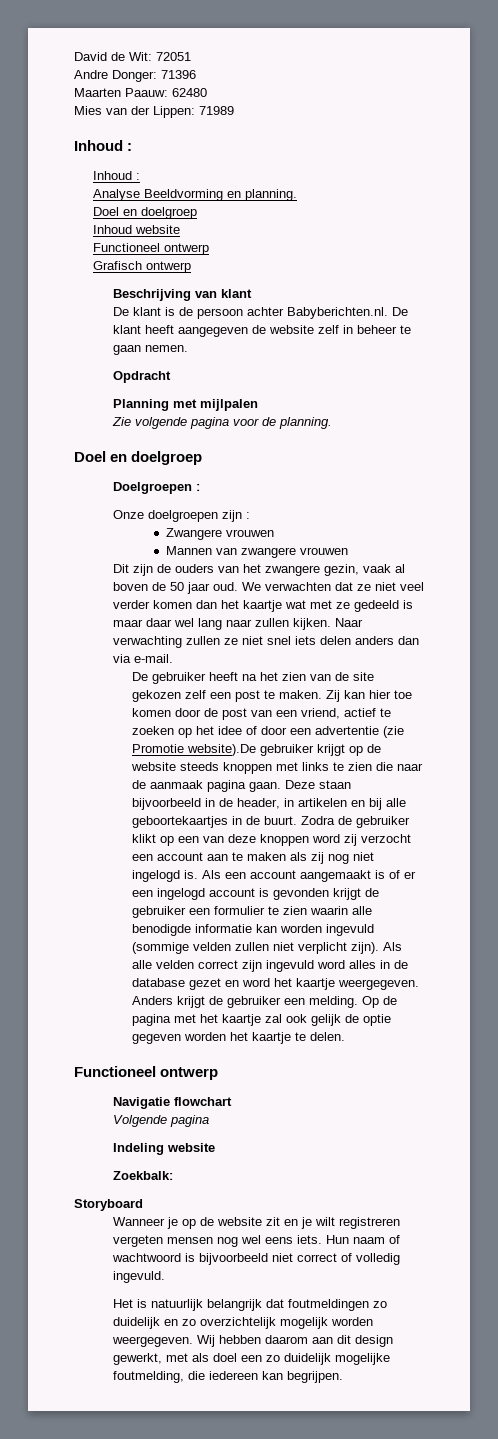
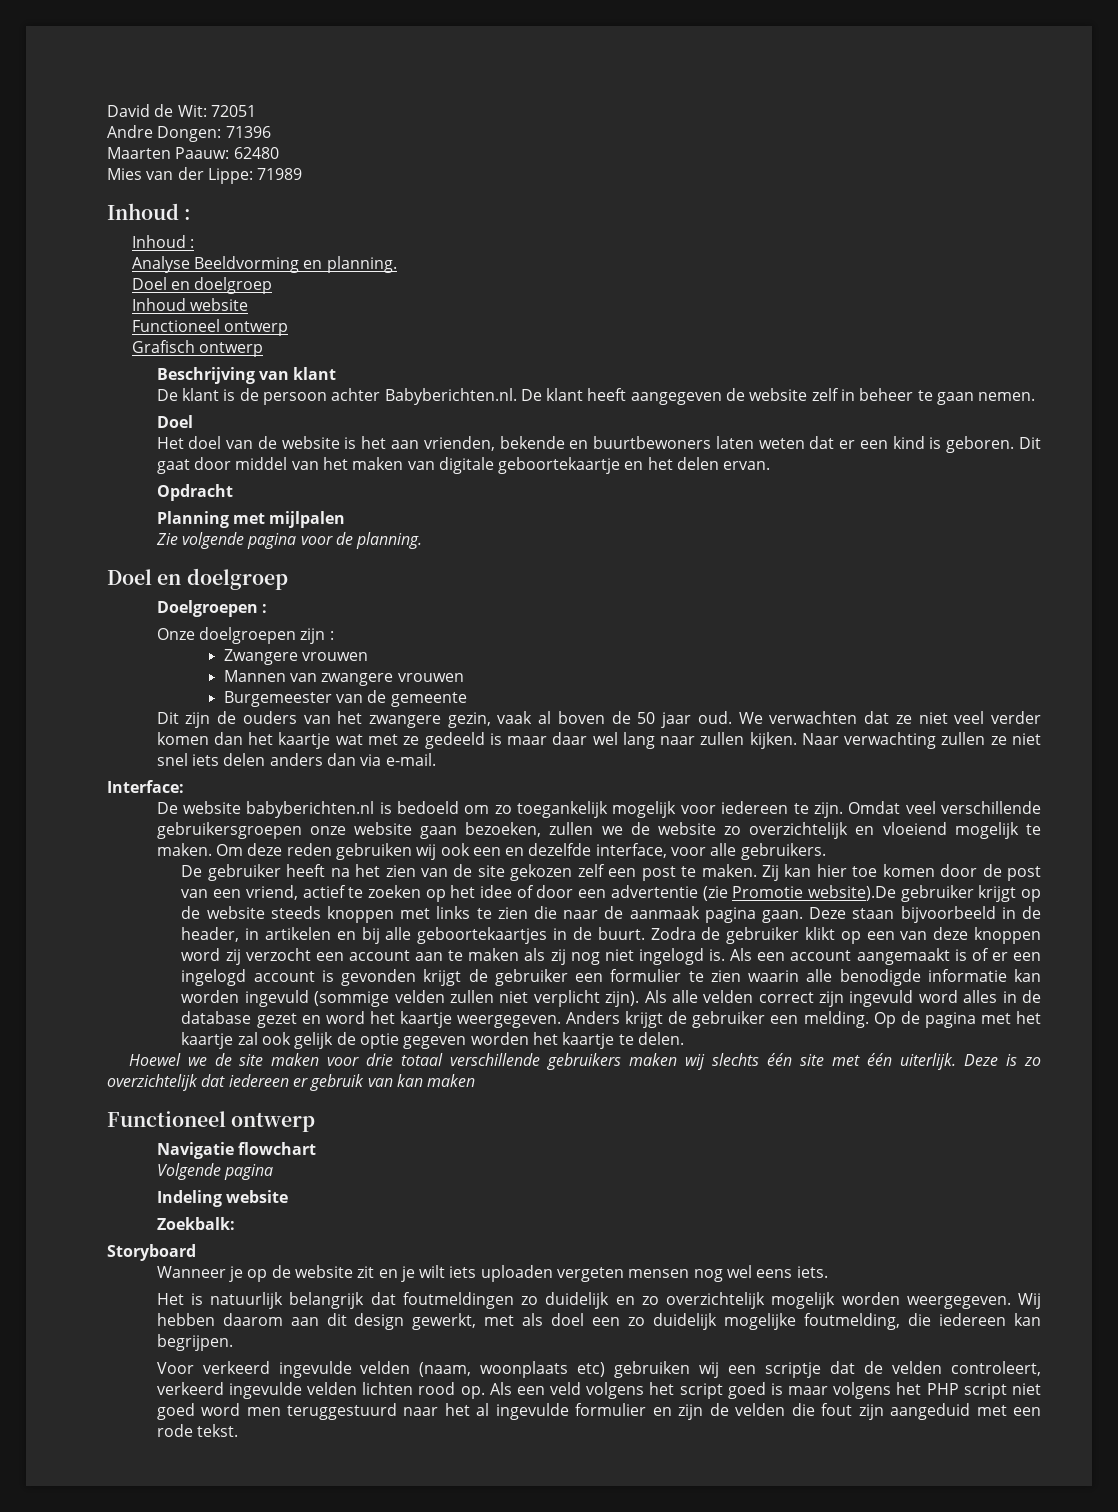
- Andre Donger: 71396
+ Andre Dongen: 71396
- Mies van der Lippen: 71989
+ Mies van der Lippe: 71989
  De klant is de persoon achter Babyberichten.nl. De klant heeft aangegeven de website zelf in beheer te gaan nemen.
+ Doel
+ Het doel van de website is het aan vrienden, bekende en buurtbewoners laten weten dat er een kind is geboren. Dit gaat door middel van het maken van digitale geboortekaartje en het delen ervan.
+ Burgemeester van de gemeente
+ Interface:
+ De website babyberichten.nl is bedoeld om zo toegankelijk mogelijk voor iedereen te zijn. Omdat veel verschillende gebruikersgroepen onze website gaan bezoeken, zullen we de website zo overzichtelijk en vloeiend mogelijk te maken. Om deze reden gebruiken wij ook een en dezelfde interface, voor alle gebruikers.
+ Hoewel we de site maken voor drie totaal verschillende gebruikers maken wij slechts één site met één uiterlijk. Deze is zo overzichtelijk dat iedereen er gebruik van kan maken
- Wanneer je op de website zit en je wilt registreren vergeten mensen nog wel eens iets. Hun naam of wachtwoord is bijvoorbeeld niet correct of volledig ingevuld.
+ Wanneer je op de website zit en je wilt iets uploaden vergeten mensen nog wel eens iets.
+ Voor verkeerd ingevulde velden (naam, woonplaats etc) gebruiken wij een scriptje dat de velden controleert, verkeerd ingevulde velden lichten rood op. Als een veld volgens het script goed is maar volgens het PHP script niet goed word men teruggestuurd naar het al ingevulde formulier en zijn de velden die fout zijn aangeduid met een rode tekst.

